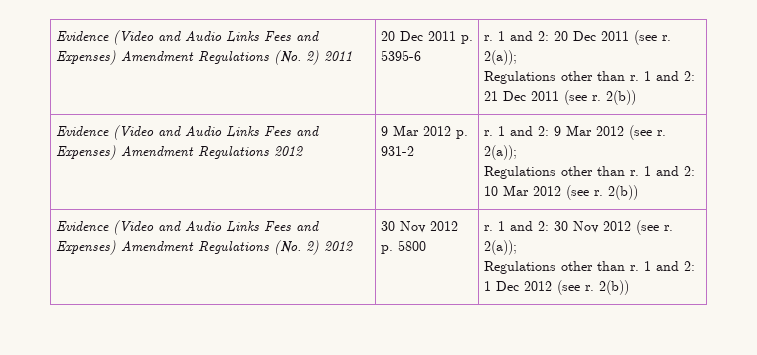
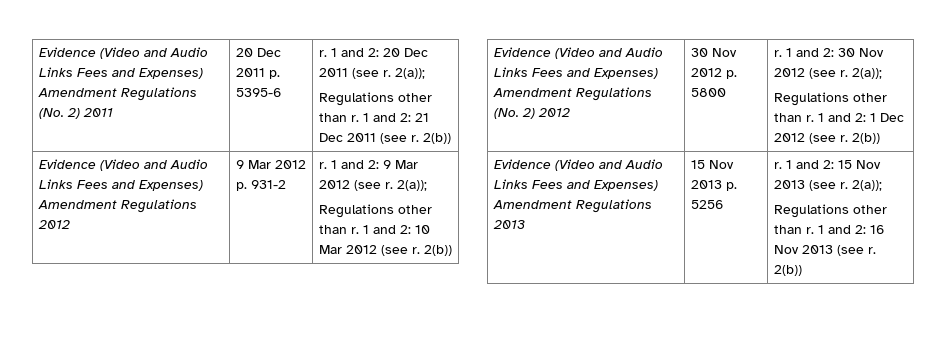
+ Evidence (Video and Audio Links Fees and Expenses) Amendment Regulations 2013 | 15 Nov 2013 p. 5256 | r. 1 and 2: 15 Nov 2013 (see r. 2(a));
+ Regulations other than r. 1 and 2: 16 Nov 2013 (see r. 2(b))

